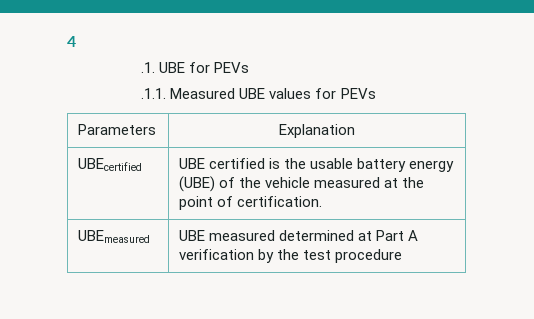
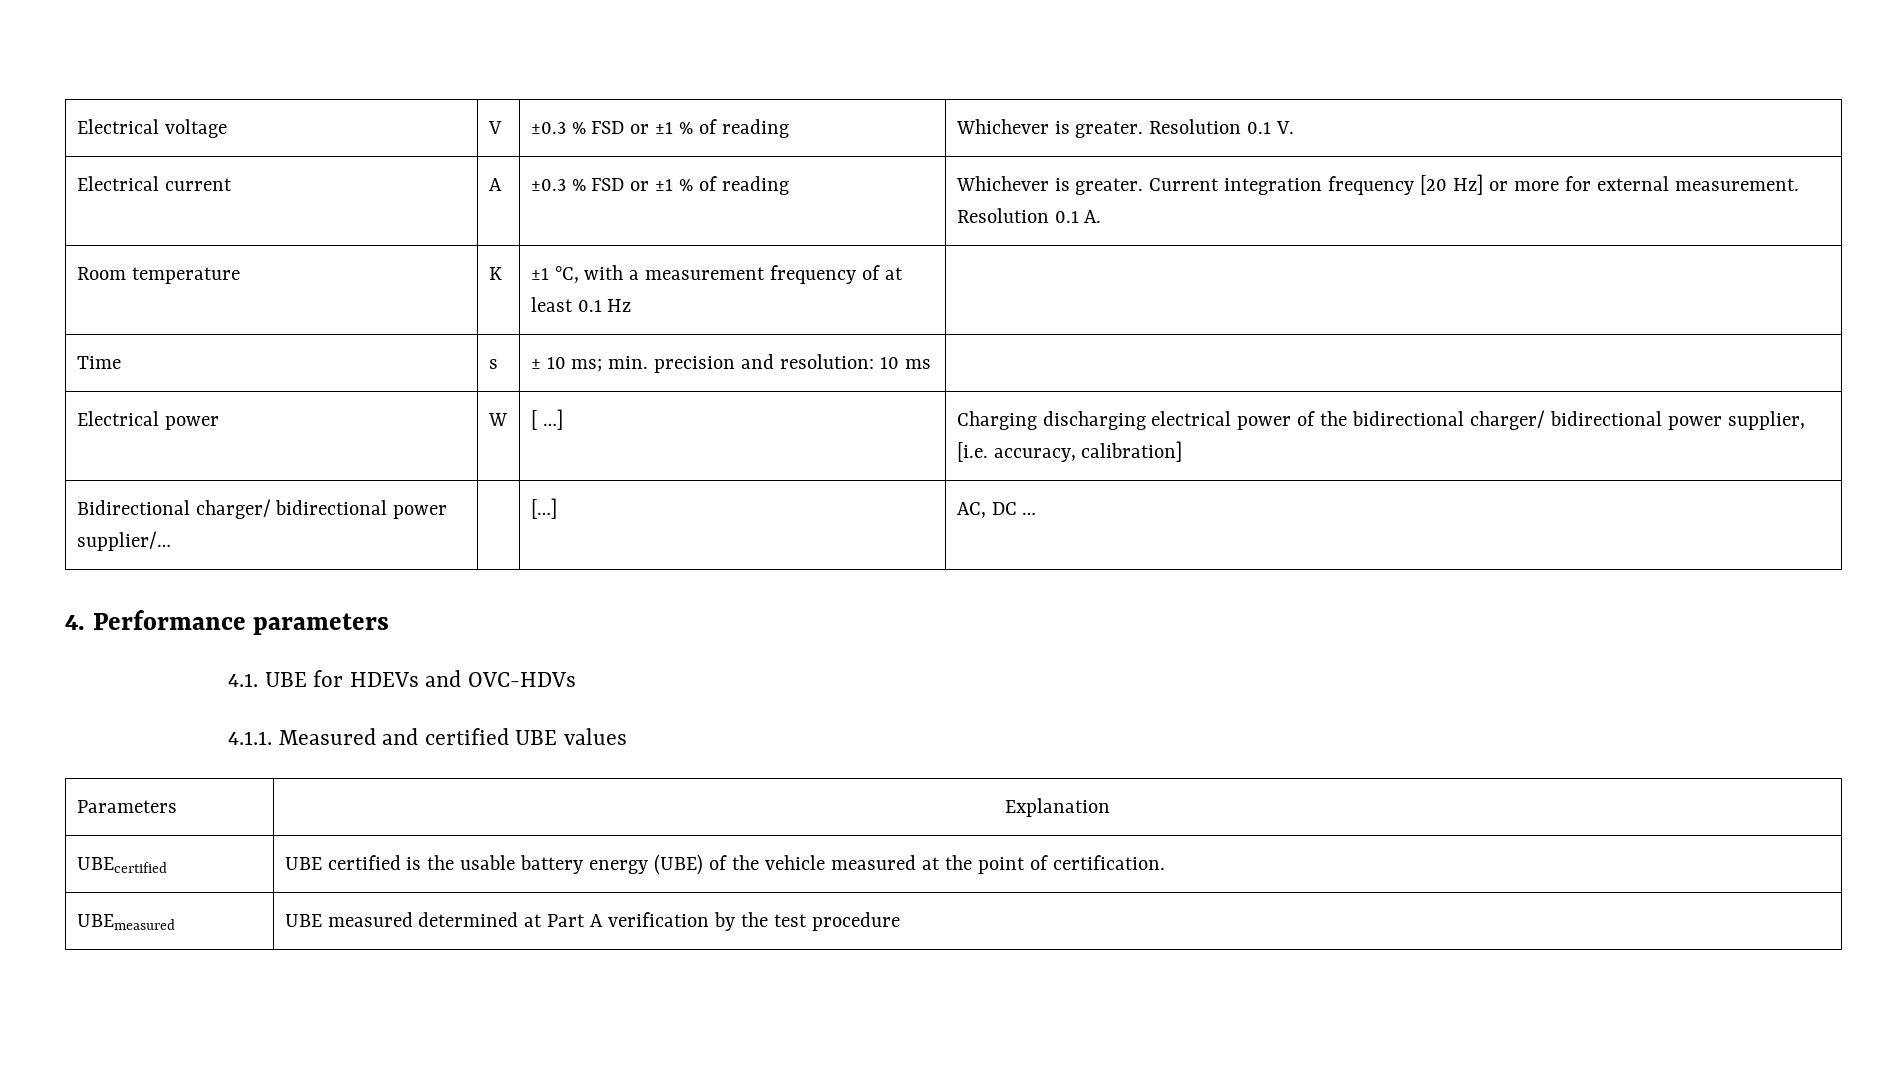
- 4
- .1. UBE for PEVs
- .1.1. Measured UBE values for PEVs
+ Electrical voltage | V | ±0.3 % FSD or ±1 % of reading | Whichever is greater. Resolution 0.1 V.
+ Electrical current | A | ±0.3 % FSD or ±1 % of reading | Whichever is greater. Current integration frequency [20 Hz] or more for external measurement. Resolution 0.1 A.
+ Room temperature | K | ±1 °C, with a measurement frequency of at least 0.1 Hz |
+ Time | s | ± 10 ms; min. precision and resolution: 10 ms |
+ Electrical power | W | [ …] | Charging discharging electrical power of the bidirectional charger/ bidirectional power supplier, [i.e. accuracy, calibration]
+ Bidirectional charger/ bidirectional power supplier/… | | […] | AC, DC …
+ 4. Performance parameters
+ 4.1. UBE for HDEVs and OVC-HDVs
+ 4.1.1. Measured and certified UBE values

